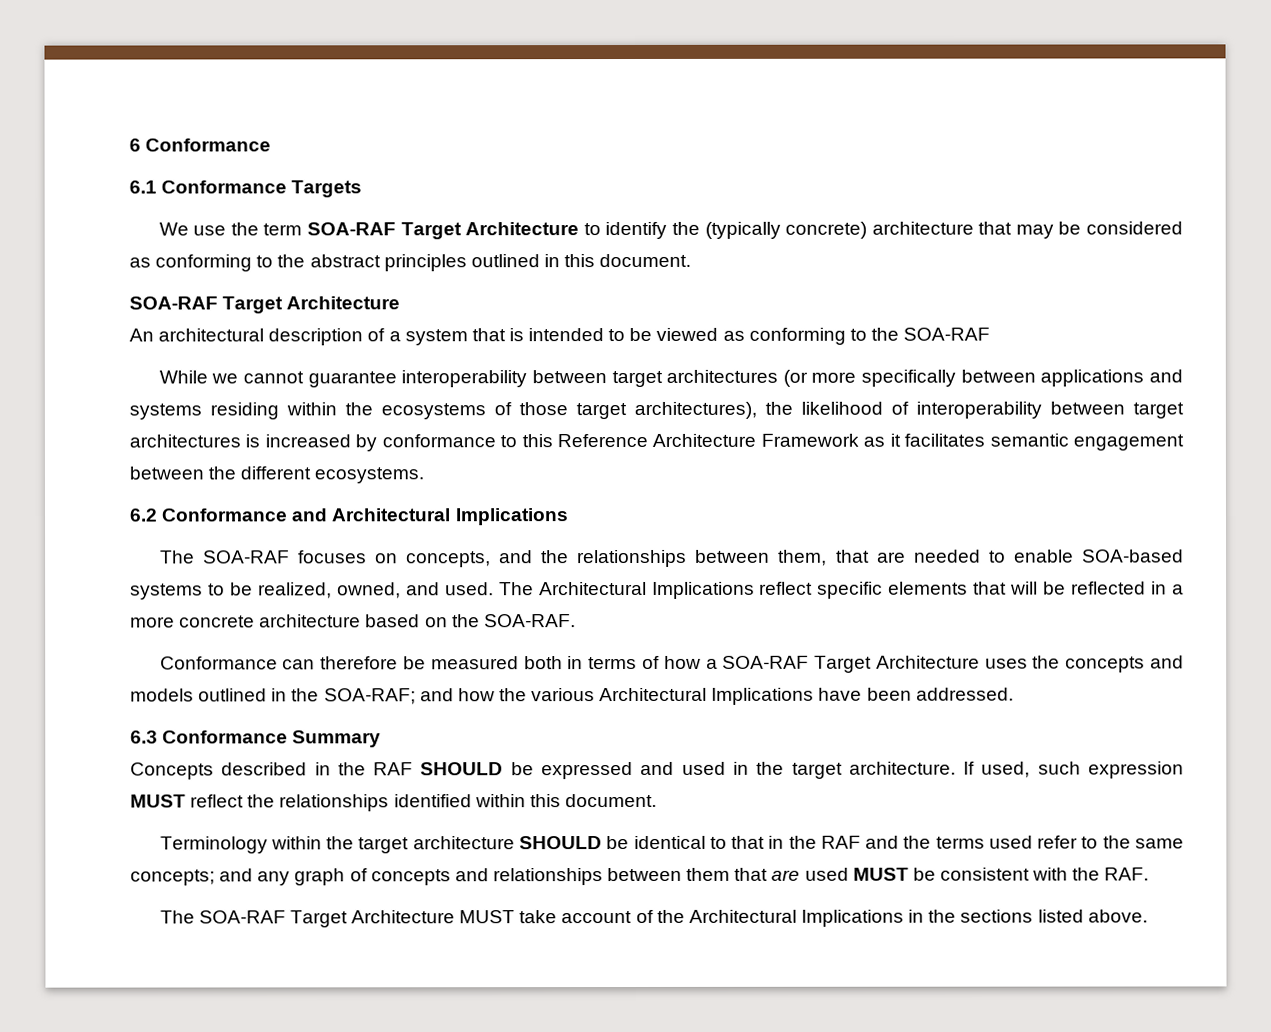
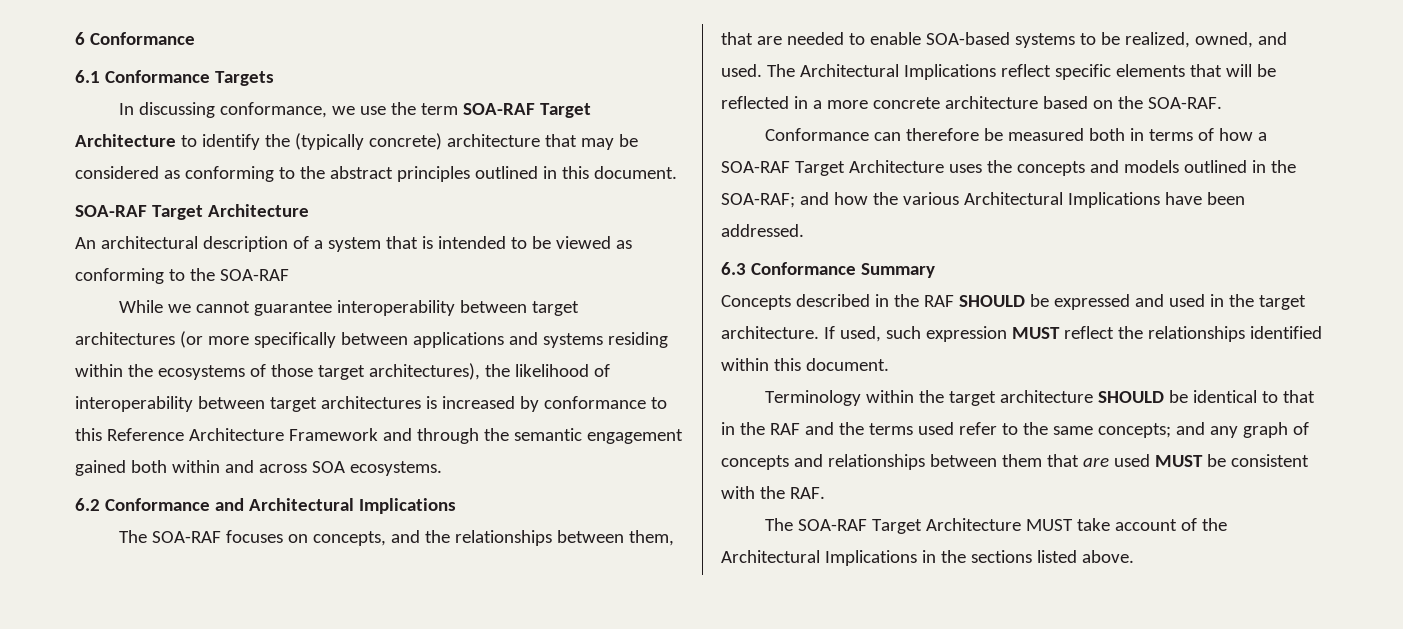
- We use the term SOA-RAF Target Architecture to identify the (typically concrete) architecture that may be considered as conforming to the abstract principles outlined in this document.
+ In discussing conformance, we use the term SOA-RAF Target Architecture to identify the (typically concrete) architecture that may be considered as conforming to the abstract principles outlined in this document.
- While we cannot guarantee interoperability between target architectures (or more specifically between applications and systems residing within the ecosystems of those target architectures), the likelihood of interoperability between target architectures is increased by conformance to this Reference Architecture Framework as it facilitates semantic engagement between the different ecosystems.
+ While we cannot guarantee interoperability between target architectures (or more specifically between applications and systems residing within the ecosystems of those target architectures), the likelihood of interoperability between target architectures is increased by conformance to this Reference Architecture Framework and through the semantic engagement gained both within and across SOA ecosystems.

